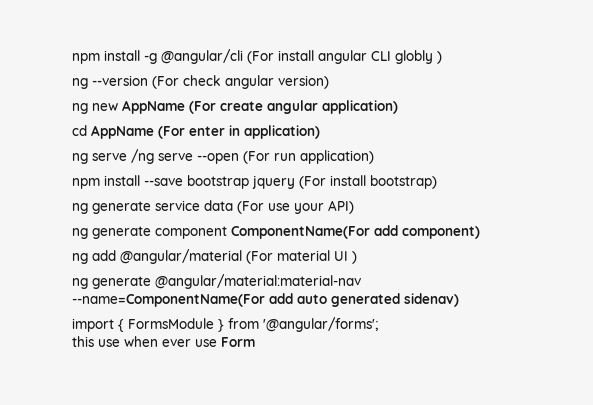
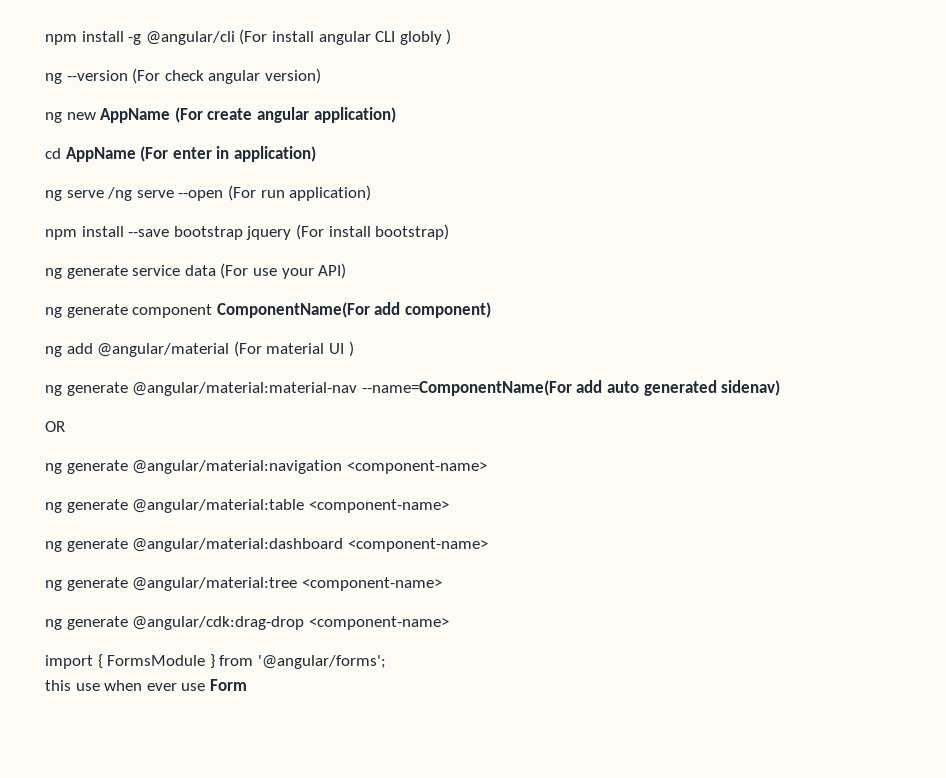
+ OR
+ ng generate @angular/material:navigation <component-name>
+ ng generate @angular/material:table <component-name>
+ ng generate @angular/material:dashboard <component-name>
+ ng generate @angular/material:tree <component-name>
+ ng generate @angular/cdk:drag-drop <component-name>

